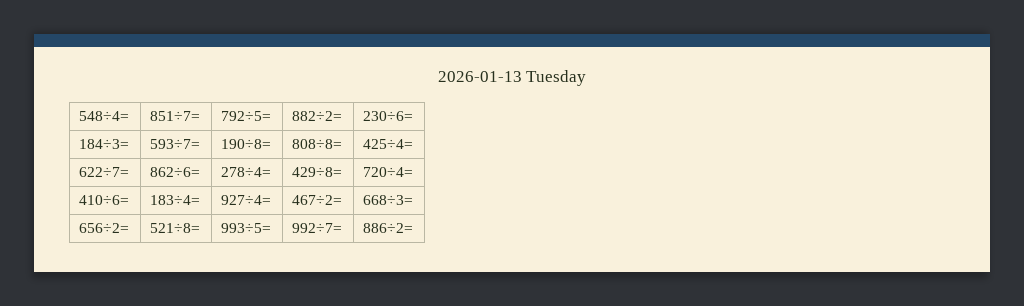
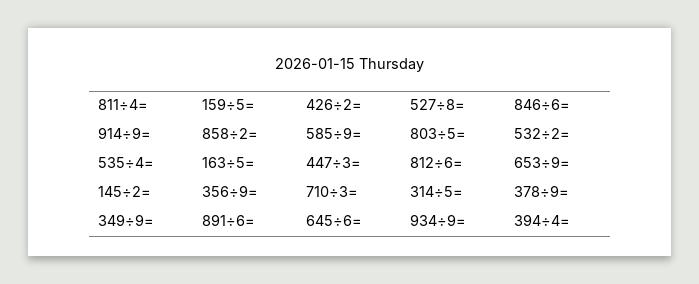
- 2026-01-13 Tuesday
- 548÷4= | 851÷7= | 792÷5= | 882÷2= | 230÷6=
- 184÷3= | 593÷7= | 190÷8= | 808÷8= | 425÷4=
- 622÷7= | 862÷6= | 278÷4= | 429÷8= | 720÷4=
- 410÷6= | 183÷4= | 927÷4= | 467÷2= | 668÷3=
- 656÷2= | 521÷8= | 993÷5= | 992÷7= | 886÷2=
+ 2026-01-15 Thursday
+ 811÷4= | 159÷5= | 426÷2= | 527÷8= | 846÷6=
+ 914÷9= | 858÷2= | 585÷9= | 803÷5= | 532÷2=
+ 535÷4= | 163÷5= | 447÷3= | 812÷6= | 653÷9=
+ 145÷2= | 356÷9= | 710÷3= | 314÷5= | 378÷9=
+ 349÷9= | 891÷6= | 645÷6= | 934÷9= | 394÷4=

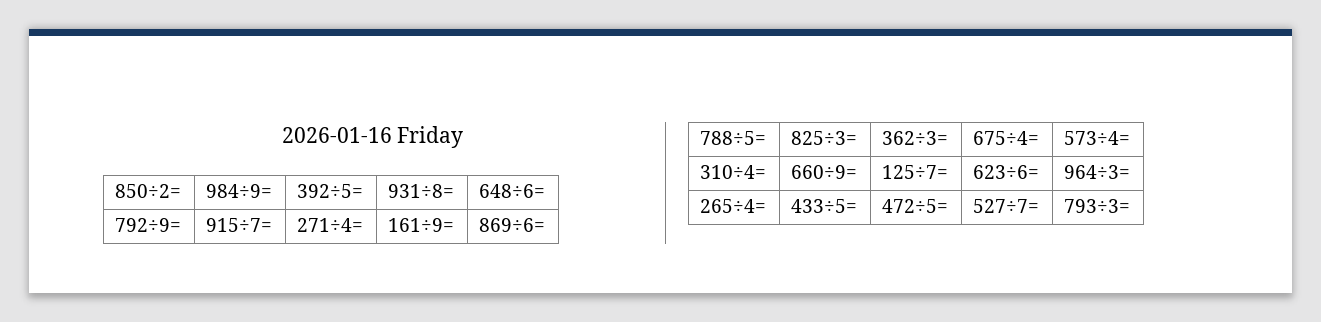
- 2026-01-15 Thursday
- 811÷4= | 159÷5= | 426÷2= | 527÷8= | 846÷6=
- 914÷9= | 858÷2= | 585÷9= | 803÷5= | 532÷2=
- 535÷4= | 163÷5= | 447÷3= | 812÷6= | 653÷9=
- 145÷2= | 356÷9= | 710÷3= | 314÷5= | 378÷9=
- 349÷9= | 891÷6= | 645÷6= | 934÷9= | 394÷4=
+ 2026-01-16 Friday
+ 850÷2= | 984÷9= | 392÷5= | 931÷8= | 648÷6=
+ 792÷9= | 915÷7= | 271÷4= | 161÷9= | 869÷6=
+ 788÷5= | 825÷3= | 362÷3= | 675÷4= | 573÷4=
+ 310÷4= | 660÷9= | 125÷7= | 623÷6= | 964÷3=
+ 265÷4= | 433÷5= | 472÷5= | 527÷7= | 793÷3=

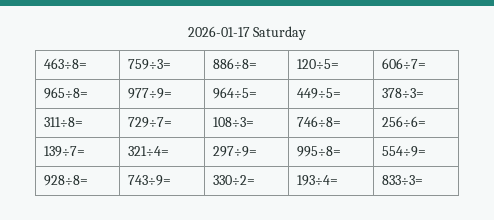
- 2026-01-16 Friday
- 850÷2= | 984÷9= | 392÷5= | 931÷8= | 648÷6=
- 792÷9= | 915÷7= | 271÷4= | 161÷9= | 869÷6=
- 788÷5= | 825÷3= | 362÷3= | 675÷4= | 573÷4=
- 310÷4= | 660÷9= | 125÷7= | 623÷6= | 964÷3=
- 265÷4= | 433÷5= | 472÷5= | 527÷7= | 793÷3=
+ 2026-01-17 Saturday
+ 463÷8= | 759÷3= | 886÷8= | 120÷5= | 606÷7=
+ 965÷8= | 977÷9= | 964÷5= | 449÷5= | 378÷3=
+ 311÷8= | 729÷7= | 108÷3= | 746÷8= | 256÷6=
+ 139÷7= | 321÷4= | 297÷9= | 995÷8= | 554÷9=
+ 928÷8= | 743÷9= | 330÷2= | 193÷4= | 833÷3=

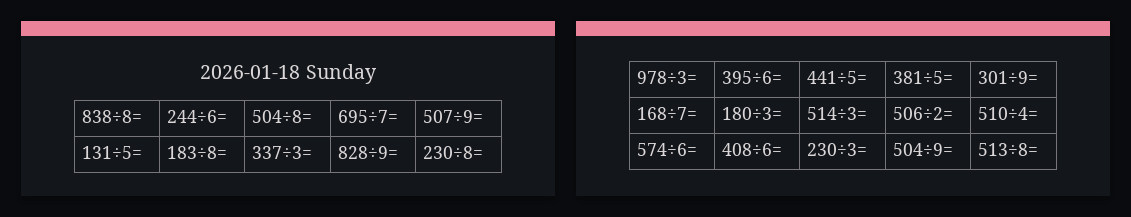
- 2026-01-17 Saturday
- 463÷8= | 759÷3= | 886÷8= | 120÷5= | 606÷7=
- 965÷8= | 977÷9= | 964÷5= | 449÷5= | 378÷3=
- 311÷8= | 729÷7= | 108÷3= | 746÷8= | 256÷6=
- 139÷7= | 321÷4= | 297÷9= | 995÷8= | 554÷9=
- 928÷8= | 743÷9= | 330÷2= | 193÷4= | 833÷3=
+ 2026-01-18 Sunday
+ 838÷8= | 244÷6= | 504÷8= | 695÷7= | 507÷9=
+ 131÷5= | 183÷8= | 337÷3= | 828÷9= | 230÷8=
+ 978÷3= | 395÷6= | 441÷5= | 381÷5= | 301÷9=
+ 168÷7= | 180÷3= | 514÷3= | 506÷2= | 510÷4=
+ 574÷6= | 408÷6= | 230÷3= | 504÷9= | 513÷8=

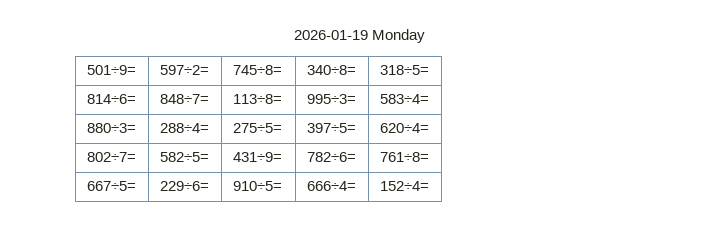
- 2026-01-18 Sunday
- 838÷8= | 244÷6= | 504÷8= | 695÷7= | 507÷9=
- 131÷5= | 183÷8= | 337÷3= | 828÷9= | 230÷8=
- 978÷3= | 395÷6= | 441÷5= | 381÷5= | 301÷9=
- 168÷7= | 180÷3= | 514÷3= | 506÷2= | 510÷4=
- 574÷6= | 408÷6= | 230÷3= | 504÷9= | 513÷8=
+ 2026-01-19 Monday
+ 501÷9= | 597÷2= | 745÷8= | 340÷8= | 318÷5=
+ 814÷6= | 848÷7= | 113÷8= | 995÷3= | 583÷4=
+ 880÷3= | 288÷4= | 275÷5= | 397÷5= | 620÷4=
+ 802÷7= | 582÷5= | 431÷9= | 782÷6= | 761÷8=
+ 667÷5= | 229÷6= | 910÷5= | 666÷4= | 152÷4=

